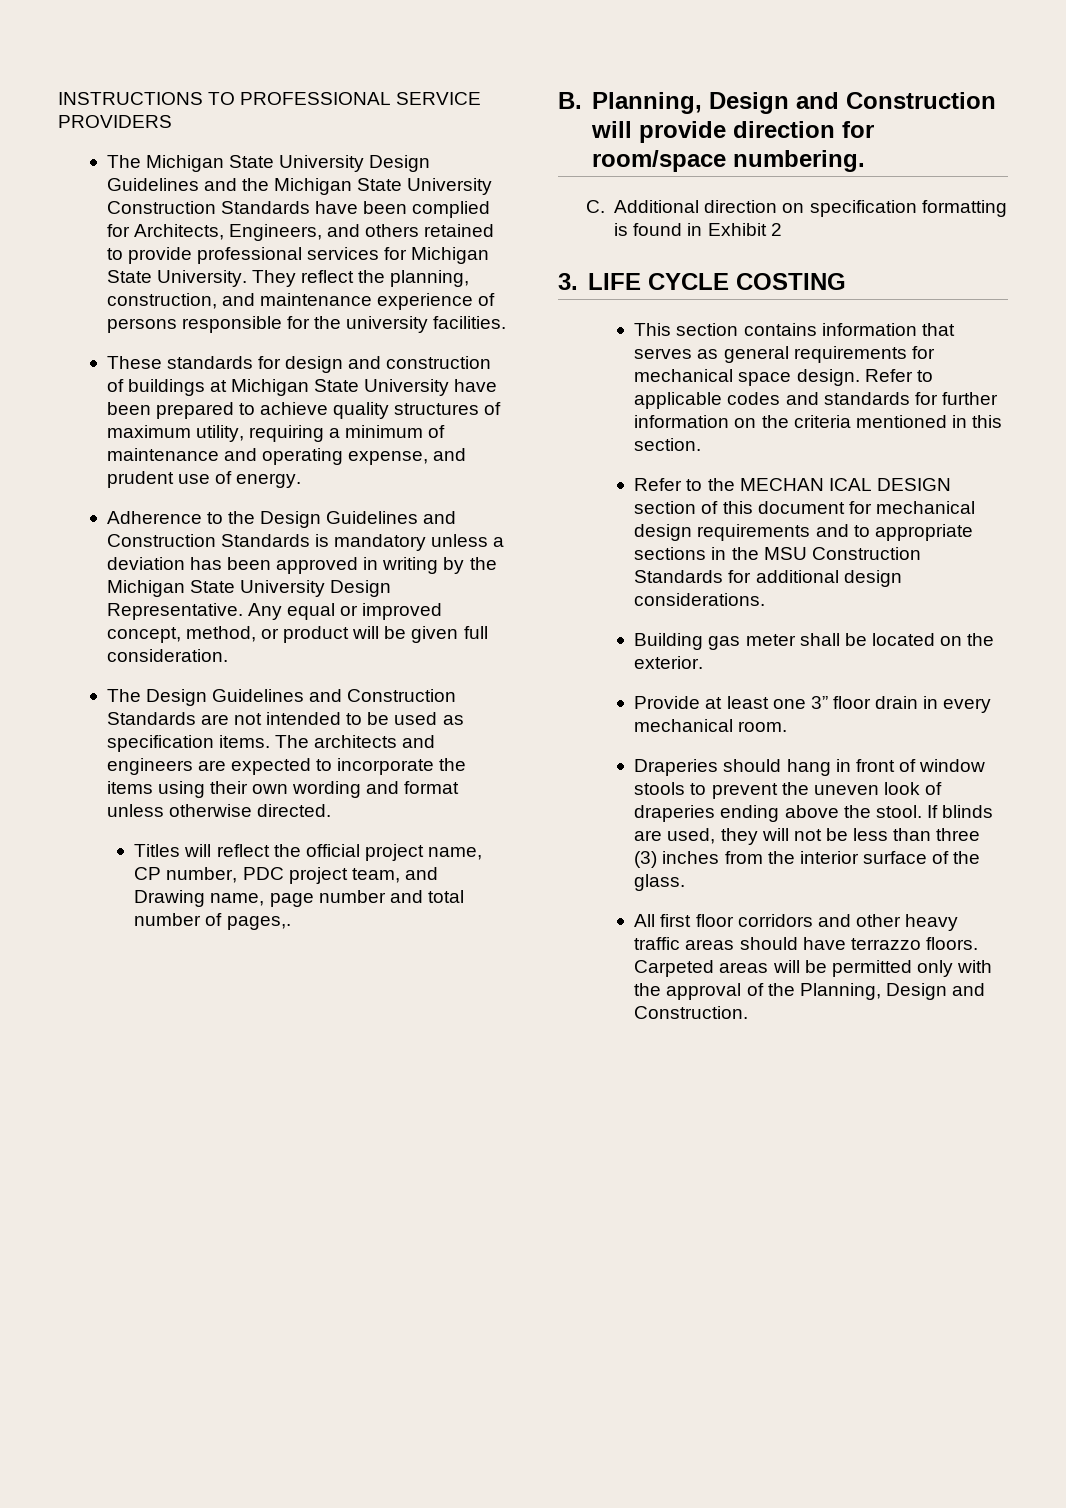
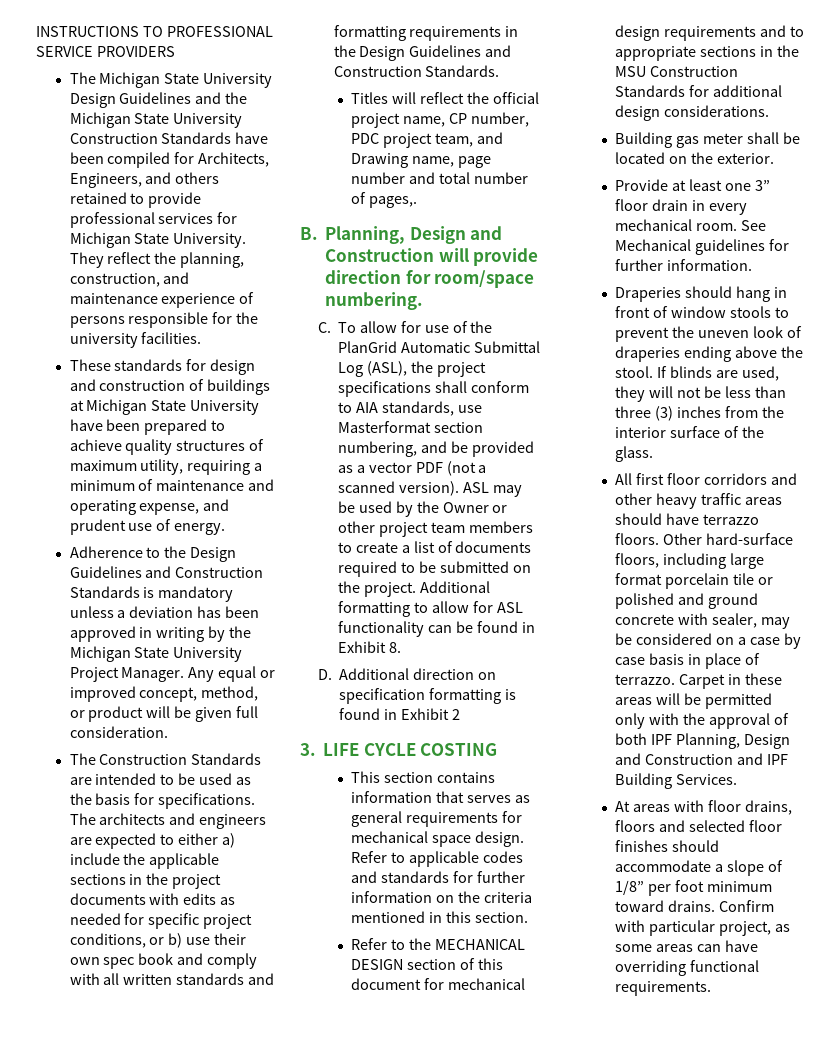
- The Michigan State University Design Guidelines and the Michigan State University Construction Standards have been complied for Architects, Engineers, and others retained to provide professional services for Michigan State University.
+ The Michigan State University Design Guidelines and the Michigan State University Construction Standards have been compiled for Architects, Engineers, and others retained to provide professional services for Michigan State University.
- Adherence to the Design Guidelines and Construction Standards is mandatory unless a deviation has been approved in writing by the Michigan State University Design Representative.
+ Adherence to the Design Guidelines and Construction Standards is mandatory unless a deviation has been approved in writing by the Michigan State University Project Manager.
- The Design Guidelines and Construction Standards are not intended to be used as specification items.
+ The Construction Standards are intended to be used as the basis for specifications.
- The architects and engineers are expected to incorporate the items using their own wording and format unless otherwise directed.
+ The architects and engineers are expected to either a) include the applicable sections in the project documents with edits as needed for specific project conditions, or b) use their own spec book and comply with all written standards and formatting requirements in the Design Guidelines and Construction Standards.
- C. Additional direction on specification formatting is found in Exhibit 2
+ C. To allow for use of the PlanGrid Automatic Submittal Log (ASL), the project specifications shall conform to AIA standards, use Masterformat section numbering, and be provided as a vector PDF (not a scanned version). ASL may be used by the Owner or other project team members to create a list of documents required to be submitted on the project. Additional formatting to allow for ASL functionality can be found in Exhibit 8.
+ D. Additional direction on specification formatting is found in Exhibit 2
- Refer to the MECHAN ICAL DESIGN section of this document for mechanical design requirements and to appropriate sections in the MSU Construction Standards for additional design considerations.
+ Refer to the MECHANICAL DESIGN section of this document for mechanical design requirements and to appropriate sections in the MSU Construction Standards for additional design considerations.
+ See Mechanical guidelines for further information.
- Carpeted areas will be permitted only with the approval of the Planning, Design and Construction.
+ Other hard-surface floors, including large format porcelain tile or polished and ground concrete with sealer, may be considered on a case by case basis in place of terrazzo. Carpet in these areas will be permitted only with the approval of both IPF Planning, Design and Construction and IPF Building Services.
+ At areas with floor drains, floors and selected floor finishes should accommodate a slope of 1/8” per foot minimum toward drains. Confirm with particular project, as some areas can have overriding functional requirements.

